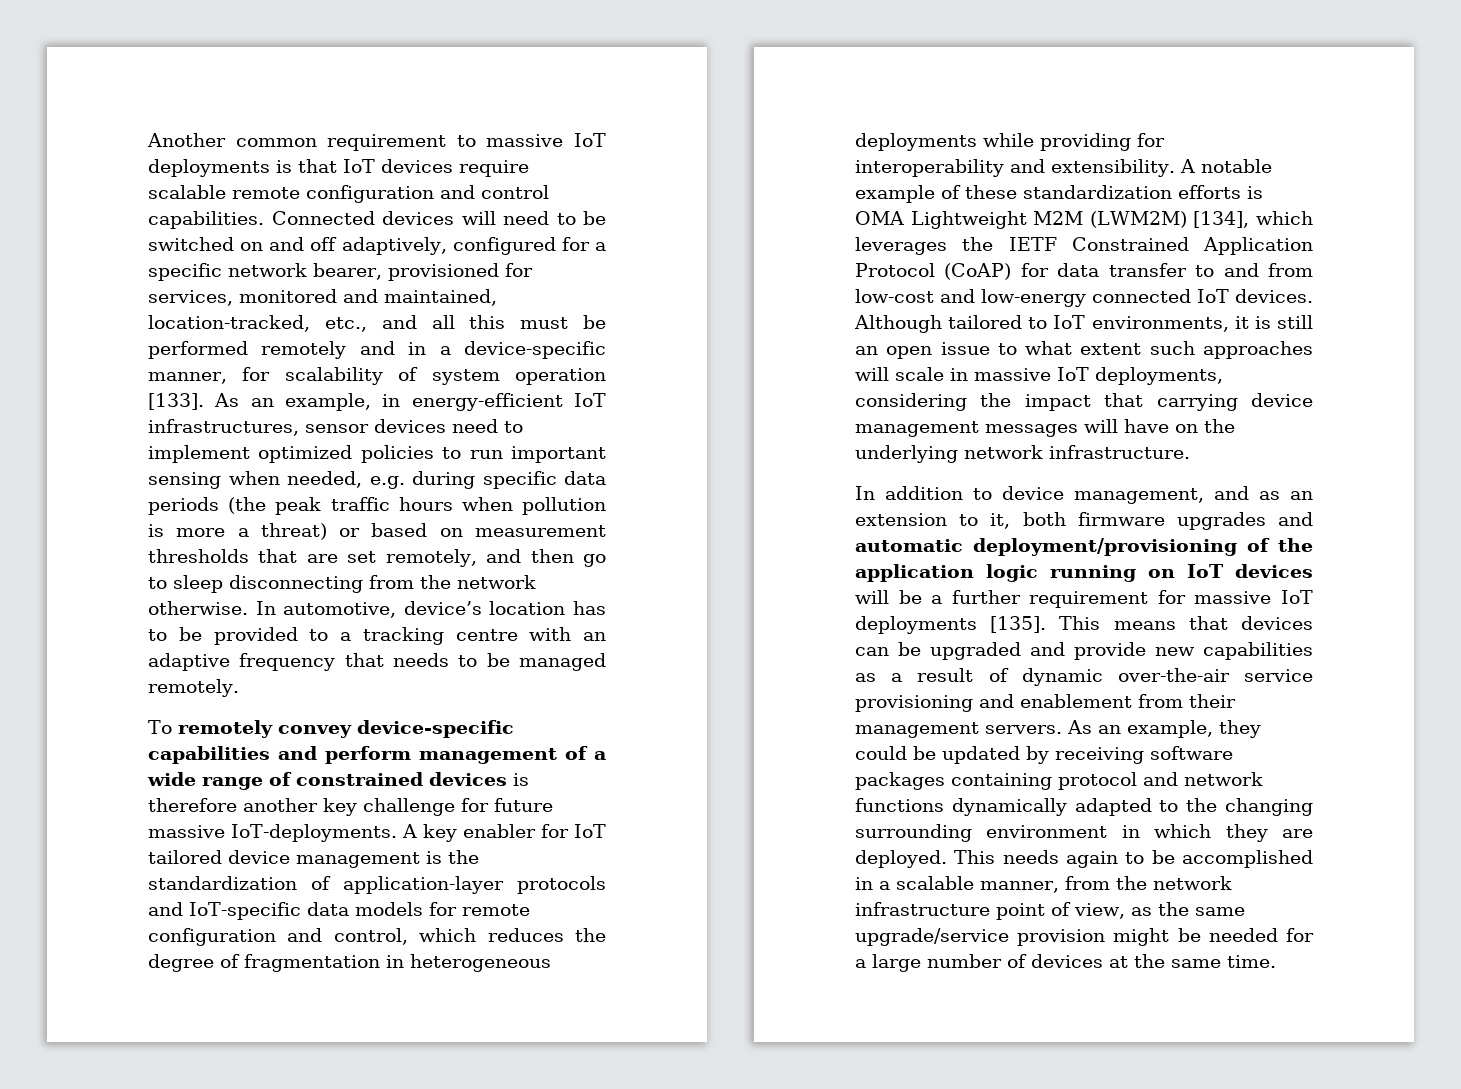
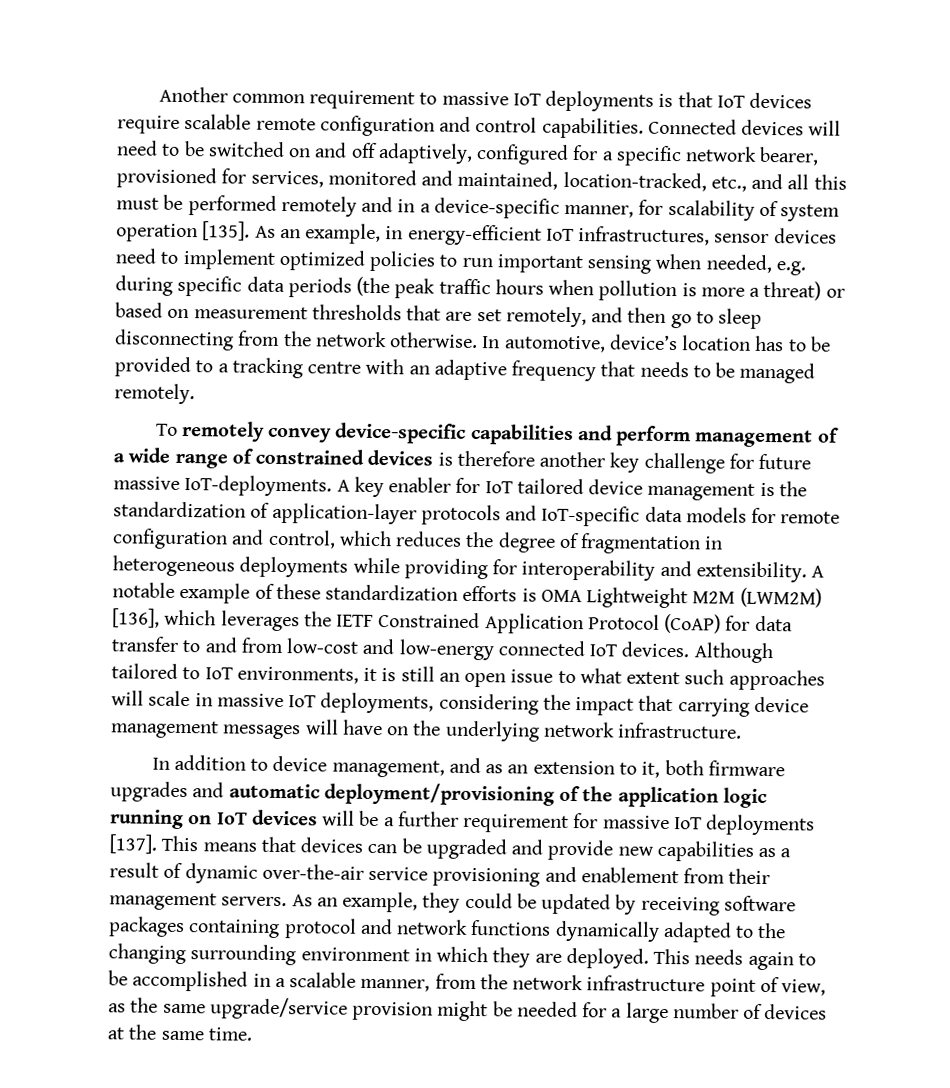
- Connected devices will need to be switched on and off adaptively, configured for a specific network bearer, provisioned for services, monitored and maintained, location-tracked, etc., and all this must be performed remotely and in a device-specific manner, for scalability of system operation [133].
+ Connected devices will need to be switched on and off adaptively, configured for a specific network bearer, provisioned for services, monitored and maintained, location-tracked, etc., and all this must be performed remotely and in a device-specific manner, for scalability of system operation [135].
- A notable example of these standardization efforts is OMA Lightweight M2M (LWM2M) [134], which leverages the IETF Constrained Application Protocol (CoAP) for data transfer to and from low-cost and low-energy connected IoT devices.
+ A notable example of these standardization efforts is OMA Lightweight M2M (LWM2M) [136], which leverages the IETF Constrained Application Protocol (CoAP) for data transfer to and from low-cost and low-energy connected IoT devices.
- In addition to device management, and as an extension to it, both firmware upgrades and automatic deployment/provisioning of the application logic running on IoT devices will be a further requirement for massive IoT deployments [135].
+ In addition to device management, and as an extension to it, both firmware upgrades and automatic deployment/provisioning of the application logic running on IoT devices will be a further requirement for massive IoT deployments [137].

